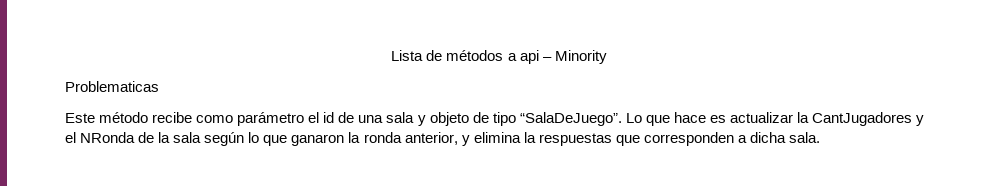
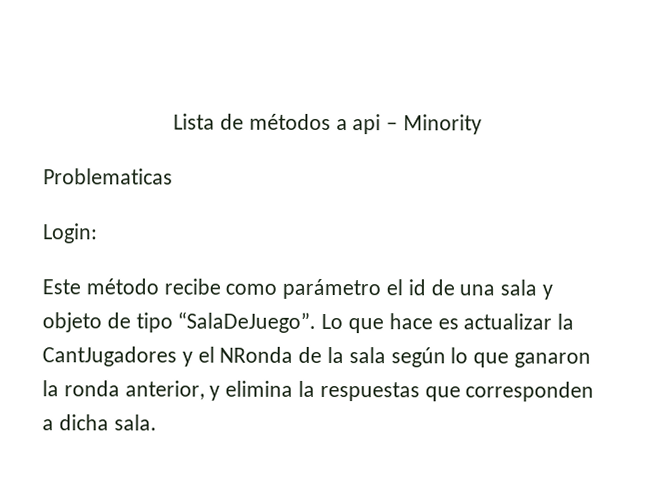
+ Login:

